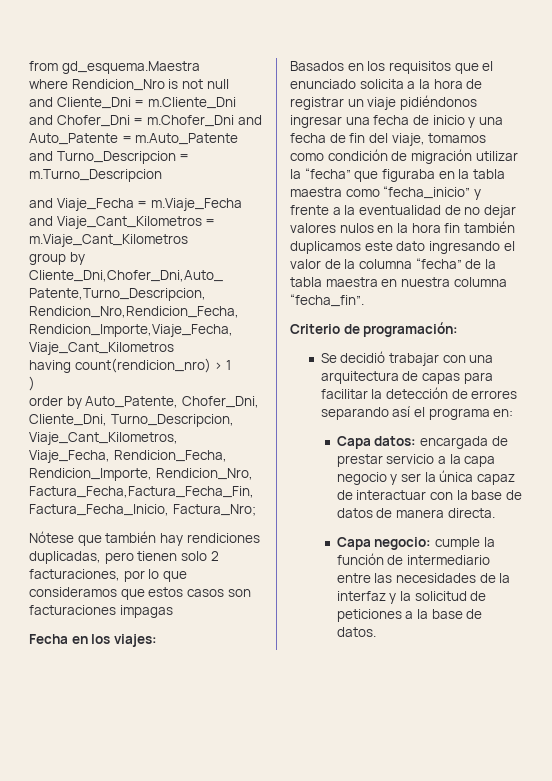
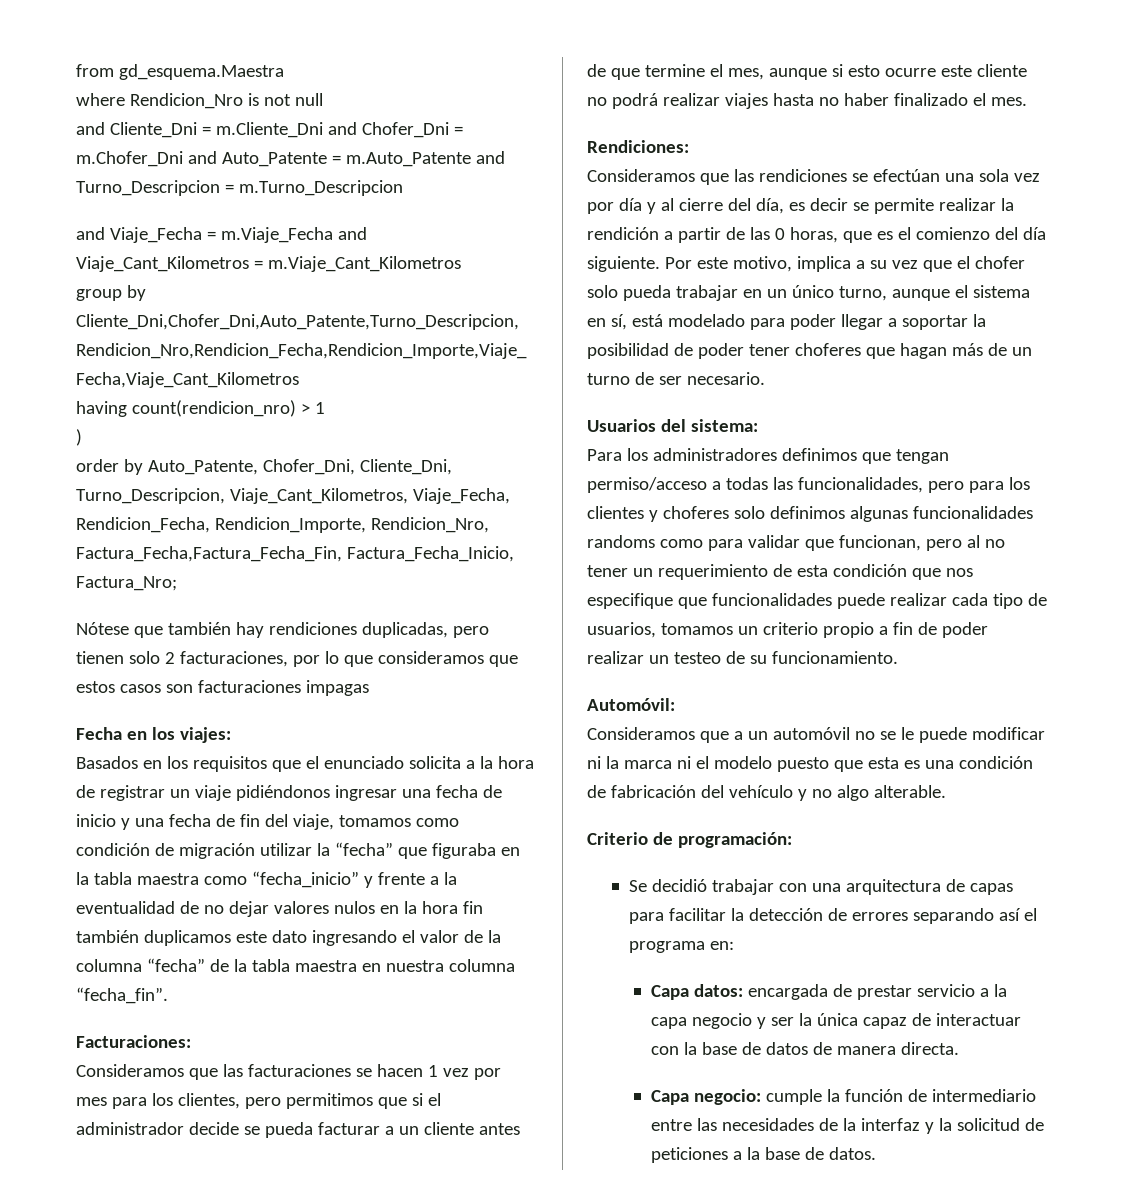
+ Facturaciones:
+ Consideramos que las facturaciones se hacen 1 vez por mes para los clientes, pero permitimos que si el administrador decide se pueda facturar a un cliente antes de que termine el mes, aunque si esto ocurre este cliente no podrá realizar viajes hasta no haber finalizado el mes.
+ Rendiciones:
+ Consideramos que las rendiciones se efectúan una sola vez por día y al cierre del día, es decir se permite realizar la rendición a partir de las 0 horas, que es el comienzo del día siguiente. Por este motivo, implica a su vez que el chofer solo pueda trabajar en un único turno, aunque el sistema en sí, está modelado para poder llegar a soportar la posibilidad de poder tener choferes que hagan más de un turno de ser necesario.
+ Usuarios del sistema:
+ Para los administradores definimos que tengan permiso/acceso a todas las funcionalidades, pero para los clientes y choferes solo definimos algunas funcionalidades randoms como para validar que funcionan, pero al no tener un requerimiento de esta condición que nos especifique que funcionalidades puede realizar cada tipo de usuarios, tomamos un criterio propio a fin de poder realizar un testeo de su funcionamiento.
+ Automóvil:
+ Consideramos que a un automóvil no se le puede modificar ni la marca ni el modelo puesto que esta es una condición de fabricación del vehículo y no algo alterable.

